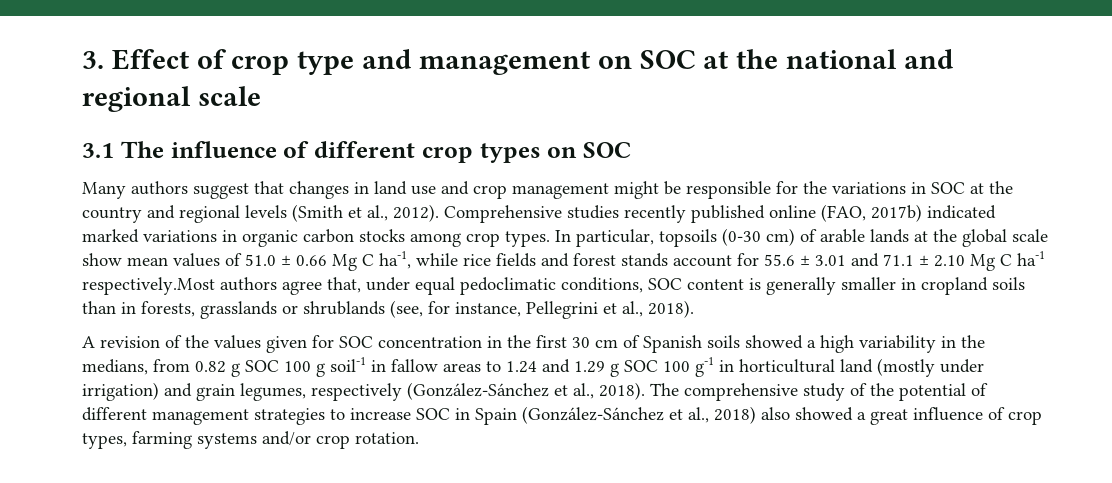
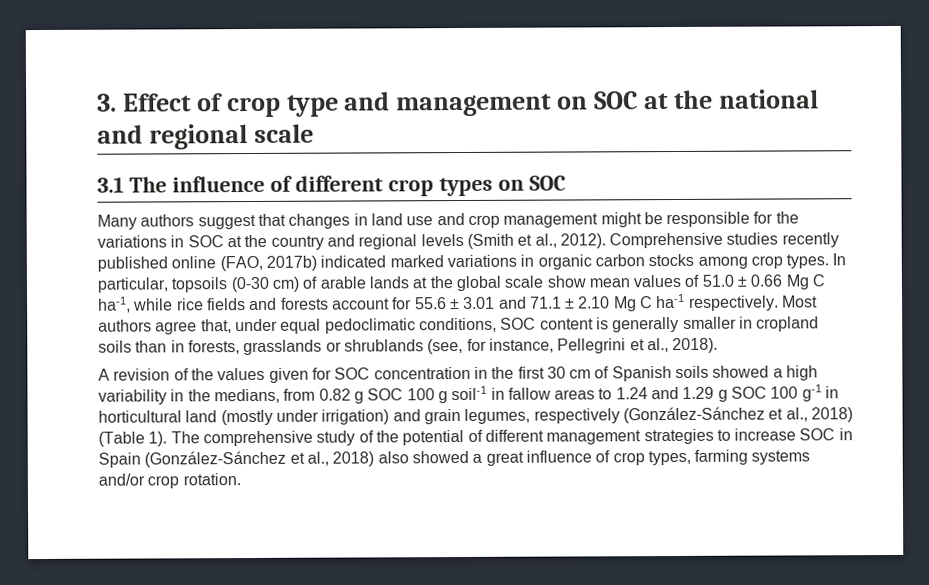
- In particular, topsoils (0-30 cm) of arable lands at the global scale show mean values of 51.0 ± 0.66 Mg C ha-1, while rice fields and forest stands account for 55.6 ± 3.01 and 71.1 ± 2.10 Mg C ha-1 respectively.Most authors agree that, under equal pedoclimatic conditions, SOC content is generally smaller in cropland soils than in forests, grasslands or shrublands (see, for instance, Pellegrini et al., 2018).
+ In particular, topsoils (0-30 cm) of arable lands at the global scale show mean values of 51.0 ± 0.66 Mg C ha-1, while rice fields and forests account for 55.6 ± 3.01 and 71.1 ± 2.10 Mg C ha-1 respectively. Most authors agree that, under equal pedoclimatic conditions, SOC content is generally smaller in cropland soils than in forests, grasslands or shrublands (see, for instance, Pellegrini et al., 2018).
- A revision of the values given for SOC concentration in the first 30 cm of Spanish soils showed a high variability in the medians, from 0.82 g SOC 100 g soil-1 in fallow areas to 1.24 and 1.29 g SOC 100 g-1 in horticultural land (mostly under irrigation) and grain legumes, respectively (González-Sánchez et al., 2018).
+ A revision of the values given for SOC concentration in the first 30 cm of Spanish soils showed a high variability in the medians, from 0.82 g SOC 100 g soil-1 in fallow areas to 1.24 and 1.29 g SOC 100 g-1 in horticultural land (mostly under irrigation) and grain legumes, respectively (González-Sánchez et al., 2018) (Table 1).

